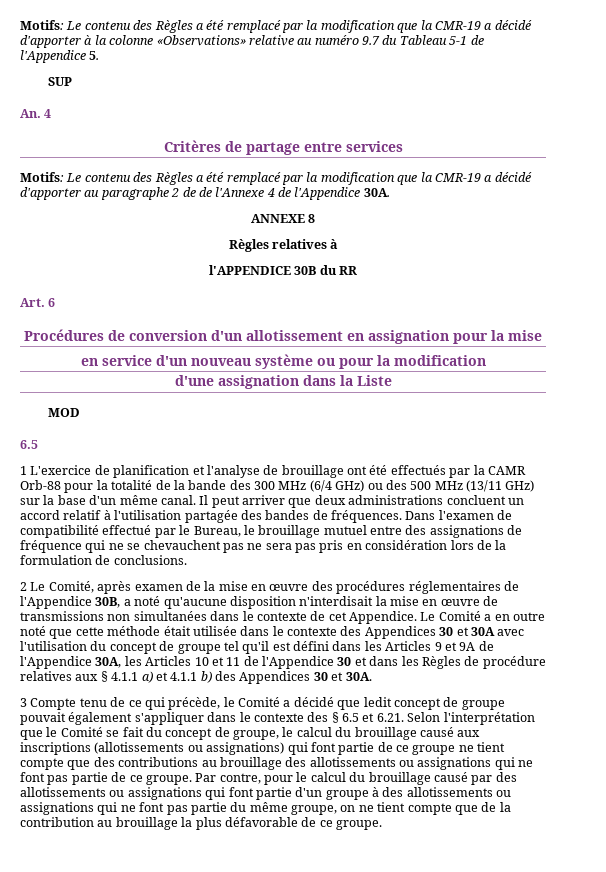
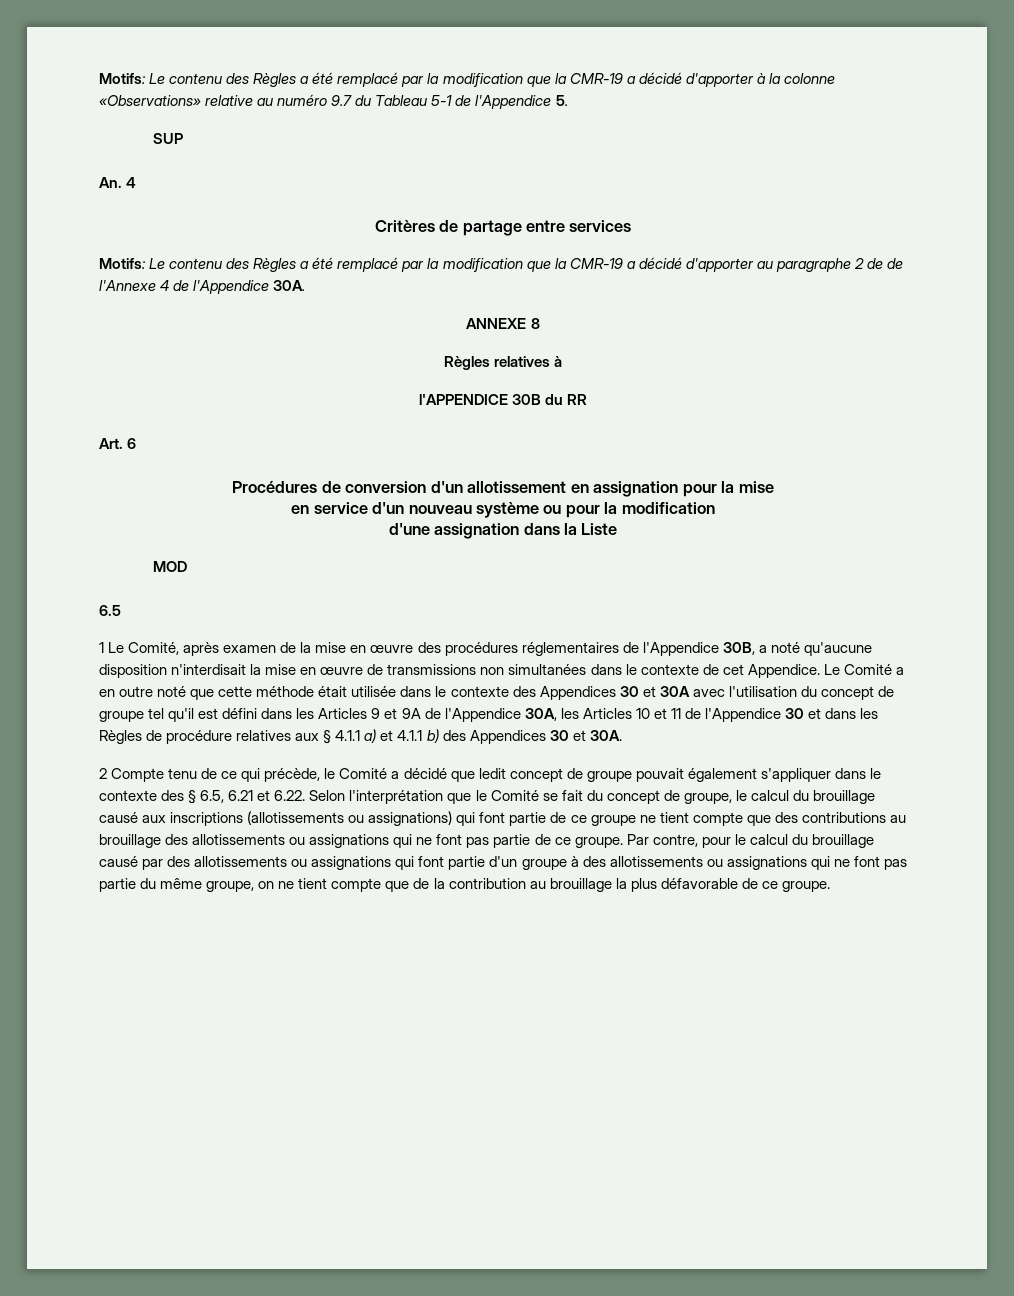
- 1 L'exercice de planification et l'analyse de brouillage ont été effectués par la CAMR Orb-88 pour la totalité de la bande des 300 MHz (6/4 GHz) ou des 500 MHz (13/11 GHz) sur la base d'un même canal. Il peut arriver que deux administrations concluent un accord relatif à l'utilisation partagée des bandes de fréquences. Dans l'examen de compatibilité effectué par le Bureau, le brouillage mutuel entre des assignations de fréquence qui ne se chevauchent pas ne sera pas pris en considération lors de la formulation de conclusions.
- 2 Le Comité, après examen de la mise en œuvre des procédures réglementaires de l'Appendice 30B, a noté qu'aucune disposition n'interdisait la mise en œuvre de transmissions non simultanées dans le contexte de cet Appendice.
+ 1 Le Comité, après examen de la mise en œuvre des procédures réglementaires de l'Appendice 30B, a noté qu'aucune disposition n'interdisait la mise en œuvre de transmissions non simultanées dans le contexte de cet Appendice.
- 3 Compte tenu de ce qui précède, le Comité a décidé que ledit concept de groupe pouvait également s'appliquer dans le contexte des § 6.5 et 6.21. Selon l'interprétation que le Comité se fait du concept de groupe, le calcul du brouillage causé aux inscriptions (allotissements ou assignations) qui font partie de ce groupe ne tient compte que des contributions au brouillage des allotissements ou assignations qui ne font pas partie de ce groupe.
+ 2 Compte tenu de ce qui précède, le Comité a décidé que ledit concept de groupe pouvait également s'appliquer dans le contexte des § 6.5, 6.21 et 6.22. Selon l'interprétation que le Comité se fait du concept de groupe, le calcul du brouillage causé aux inscriptions (allotissements ou assignations) qui font partie de ce groupe ne tient compte que des contributions au brouillage des allotissements ou assignations qui ne font pas partie de ce groupe.

